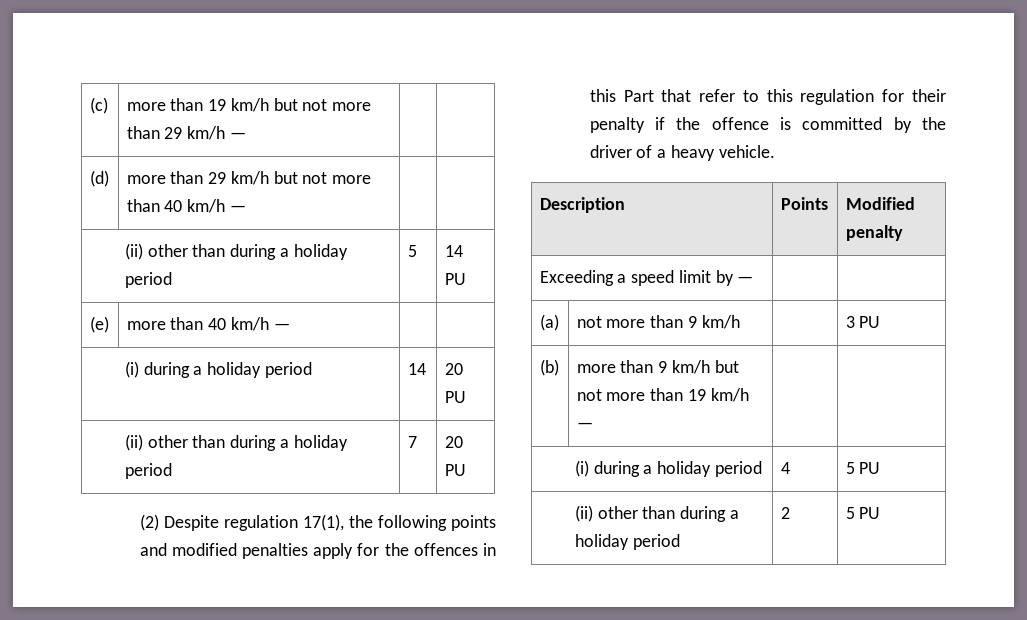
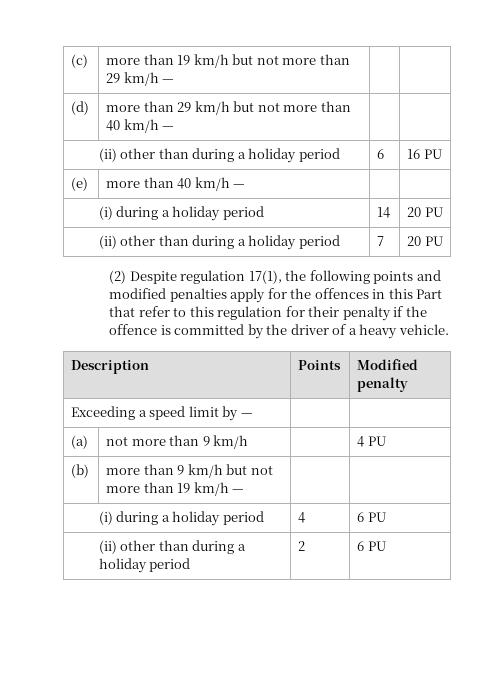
- (ii) other than during a holiday period | 5 | 14 PU
+ (ii) other than during a holiday period | 6 | 16 PU
- (a) | not more than 9 km/h | | 3 PU
+ (a) | not more than 9 km/h | | 4 PU
- (i) during a holiday period | 4 | 5 PU
+ (i) during a holiday period | 4 | 6 PU
- (ii) other than during a holiday period | 2 | 5 PU
+ (ii) other than during a holiday period | 2 | 6 PU

